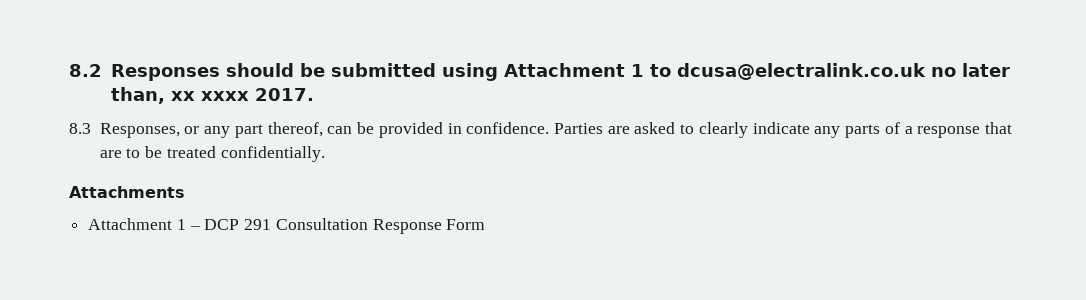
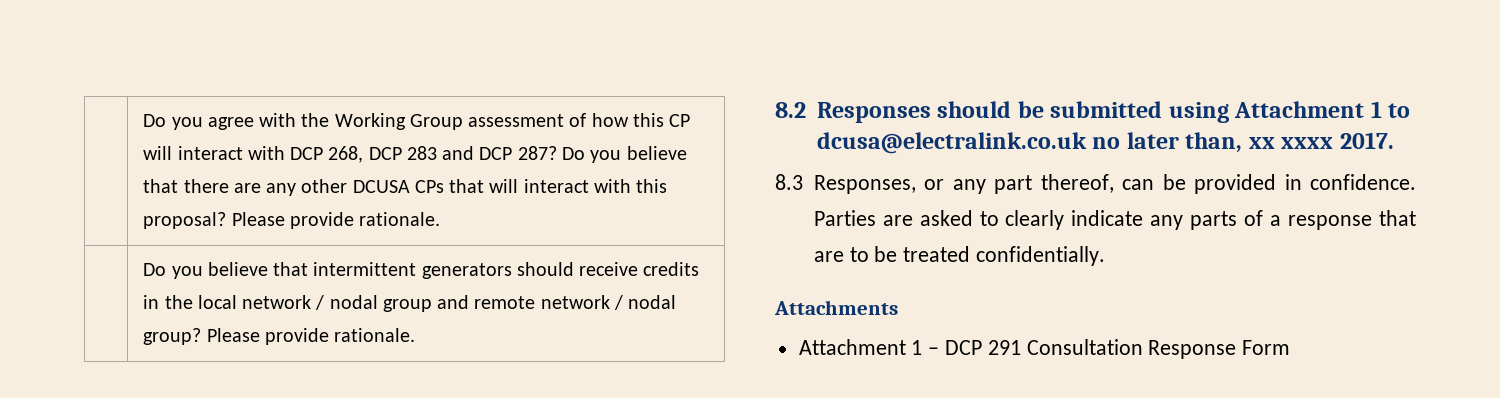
+ Do you agree with the Working Group assessment of how this CP will interact with DCP 268, DCP 283 and DCP 287? Do you believe that there are any other DCUSA CPs that will interact with this proposal? Please provide rationale.
+ | Do you believe that intermittent generators should receive credits in the local network / nodal group and remote network / nodal group? Please provide rationale.

